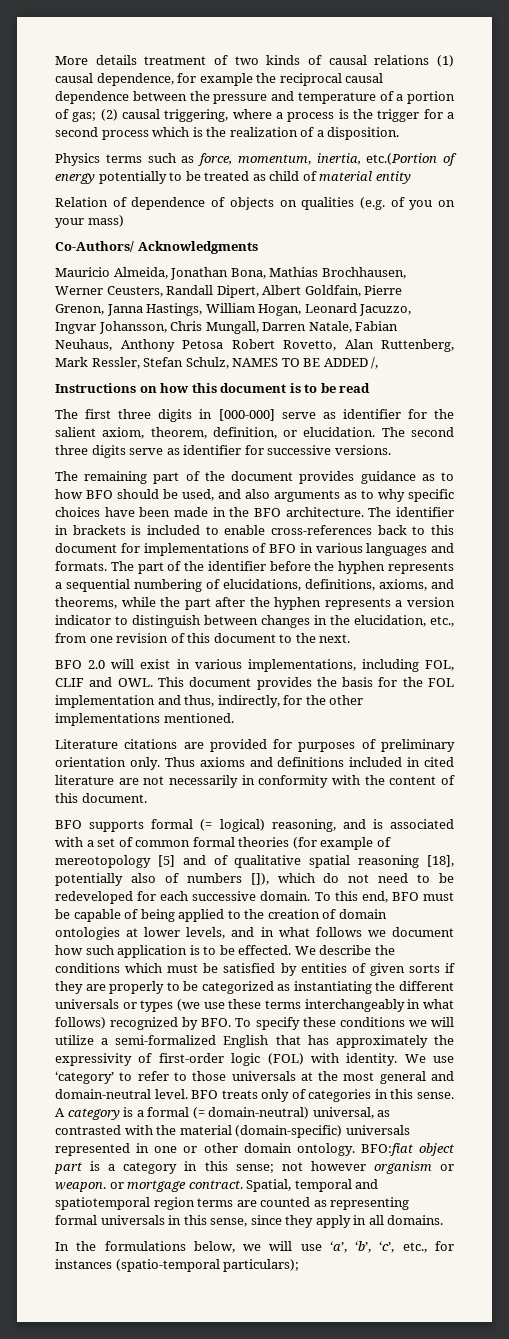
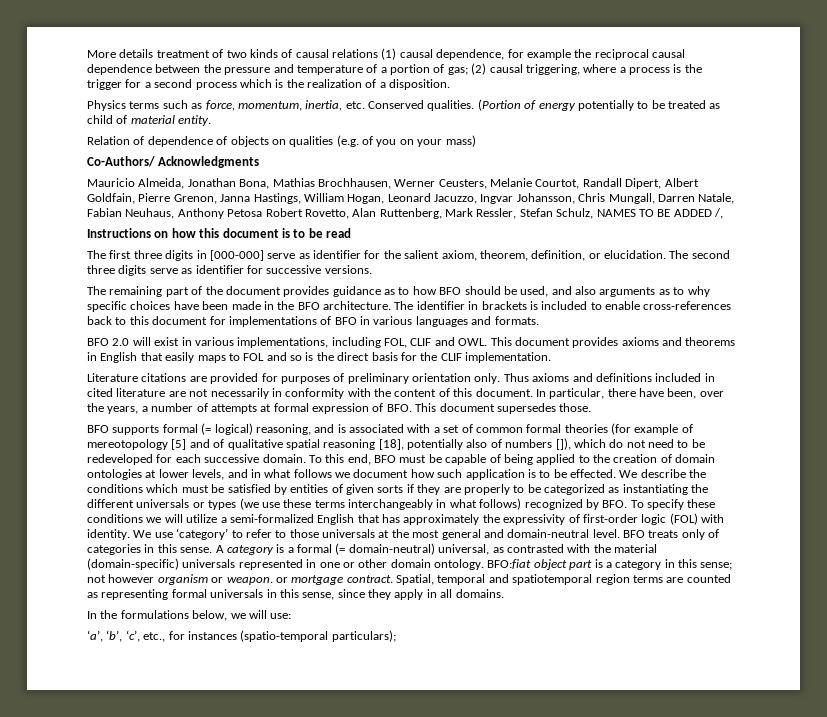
- Physics terms such as force, momentum, inertia, etc.(Portion of energy potentially to be treated as child of material entity
+ Physics terms such as force, momentum, inertia, etc. Conserved qualities. (Portion of energy potentially to be treated as child of material entity.
- Mauricio Almeida, Jonathan Bona, Mathias Brochhausen, Werner Ceusters, Randall Dipert, Albert Goldfain, Pierre Grenon, Janna Hastings, William Hogan, Leonard Jacuzzo, Ingvar Johansson, Chris Mungall, Darren Natale, Fabian Neuhaus, Anthony Petosa Robert Rovetto, Alan Ruttenberg, Mark Ressler, Stefan Schulz, NAMES TO BE ADDED /,
+ Mauricio Almeida, Jonathan Bona, Mathias Brochhausen, Werner Ceusters, Melanie Courtot, Randall Dipert, Albert Goldfain, Pierre Grenon, Janna Hastings, William Hogan, Leonard Jacuzzo, Ingvar Johansson, Chris Mungall, Darren Natale, Fabian Neuhaus, Anthony Petosa Robert Rovetto, Alan Ruttenberg, Mark Ressler, Stefan Schulz, NAMES TO BE ADDED /,
- The part of the identifier before the hyphen represents a sequential numbering of elucidations, definitions, axioms, and theorems, while the part after the hyphen represents a version indicator to distinguish between changes in the elucidation, etc., from one revision of this document to the next.
- BFO 2.0 will exist in various implementations, including FOL, CLIF and OWL. This document provides the basis for the FOL implementation and thus, indirectly, for the other implementations mentioned.
+ BFO 2.0 will exist in various implementations, including FOL, CLIF and OWL. This document provides axioms and theorems in English that easily maps to FOL and so is the direct basis for the CLIF implementation.
+ In particular, there have been, over the years, a number of attempts at formal expression of BFO. This document supersedes those.
- In the formulations below, we will use ‘a’, ‘b’, ‘c’, etc., for instances (spatio-temporal particulars);
+ In the formulations below, we will use:
+ ‘a’, ‘b’, ‘c’, etc., for instances (spatio-temporal particulars);

